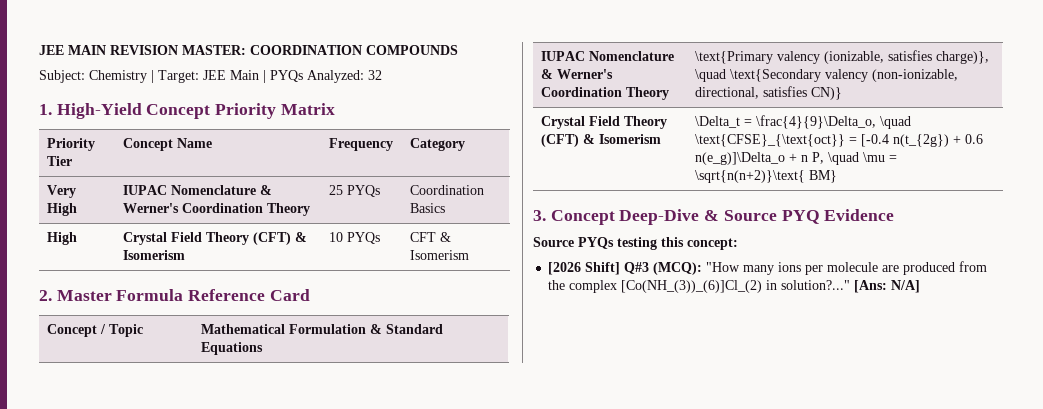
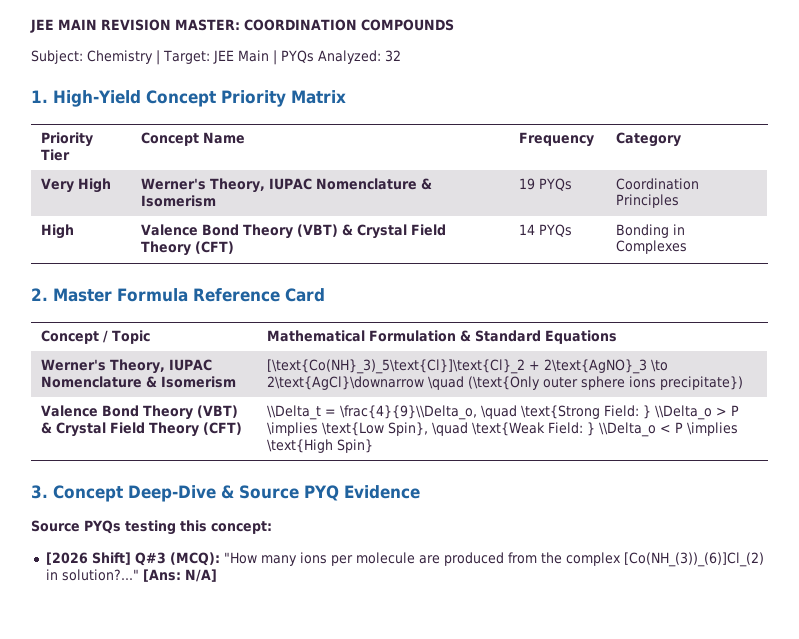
- Very High | IUPAC Nomenclature & Werner's Coordination Theory | 25 PYQs | Coordination Basics
- High | Crystal Field Theory (CFT) & Isomerism | 10 PYQs | CFT & Isomerism
+ Very High | Werner's Theory, IUPAC Nomenclature & Isomerism | 19 PYQs | Coordination Principles
+ High | Valence Bond Theory (VBT) & Crystal Field Theory (CFT) | 14 PYQs | Bonding in Complexes
- IUPAC Nomenclature & Werner's Coordination Theory | \text{Primary valency (ionizable, satisfies charge)}, \quad \text{Secondary valency (non-ionizable, directional, satisfies CN)}
- Crystal Field Theory (CFT) & Isomerism | \Delta_t = \frac{4}{9}\Delta_o, \quad \text{CFSE}_{\text{oct}} = [-0.4 n(t_{2g}) + 0.6 n(e_g)]\Delta_o + n P, \quad \mu = \sqrt{n(n+2)}\text{ BM}
+ Werner's Theory, IUPAC Nomenclature & Isomerism | [\text{Co(NH}_3)_5\text{Cl}]\text{Cl}_2 + 2\text{AgNO}_3 \to 2\text{AgCl}\downarrow \quad (\text{Only outer sphere ions precipitate})
+ Valence Bond Theory (VBT) & Crystal Field Theory (CFT) | \\Delta_t = \frac{4}{9}\\Delta_o, \quad \text{Strong Field: } \\Delta_o > P \implies \text{Low Spin}, \quad \text{Weak Field: } \\Delta_o < P \implies \text{High Spin}

